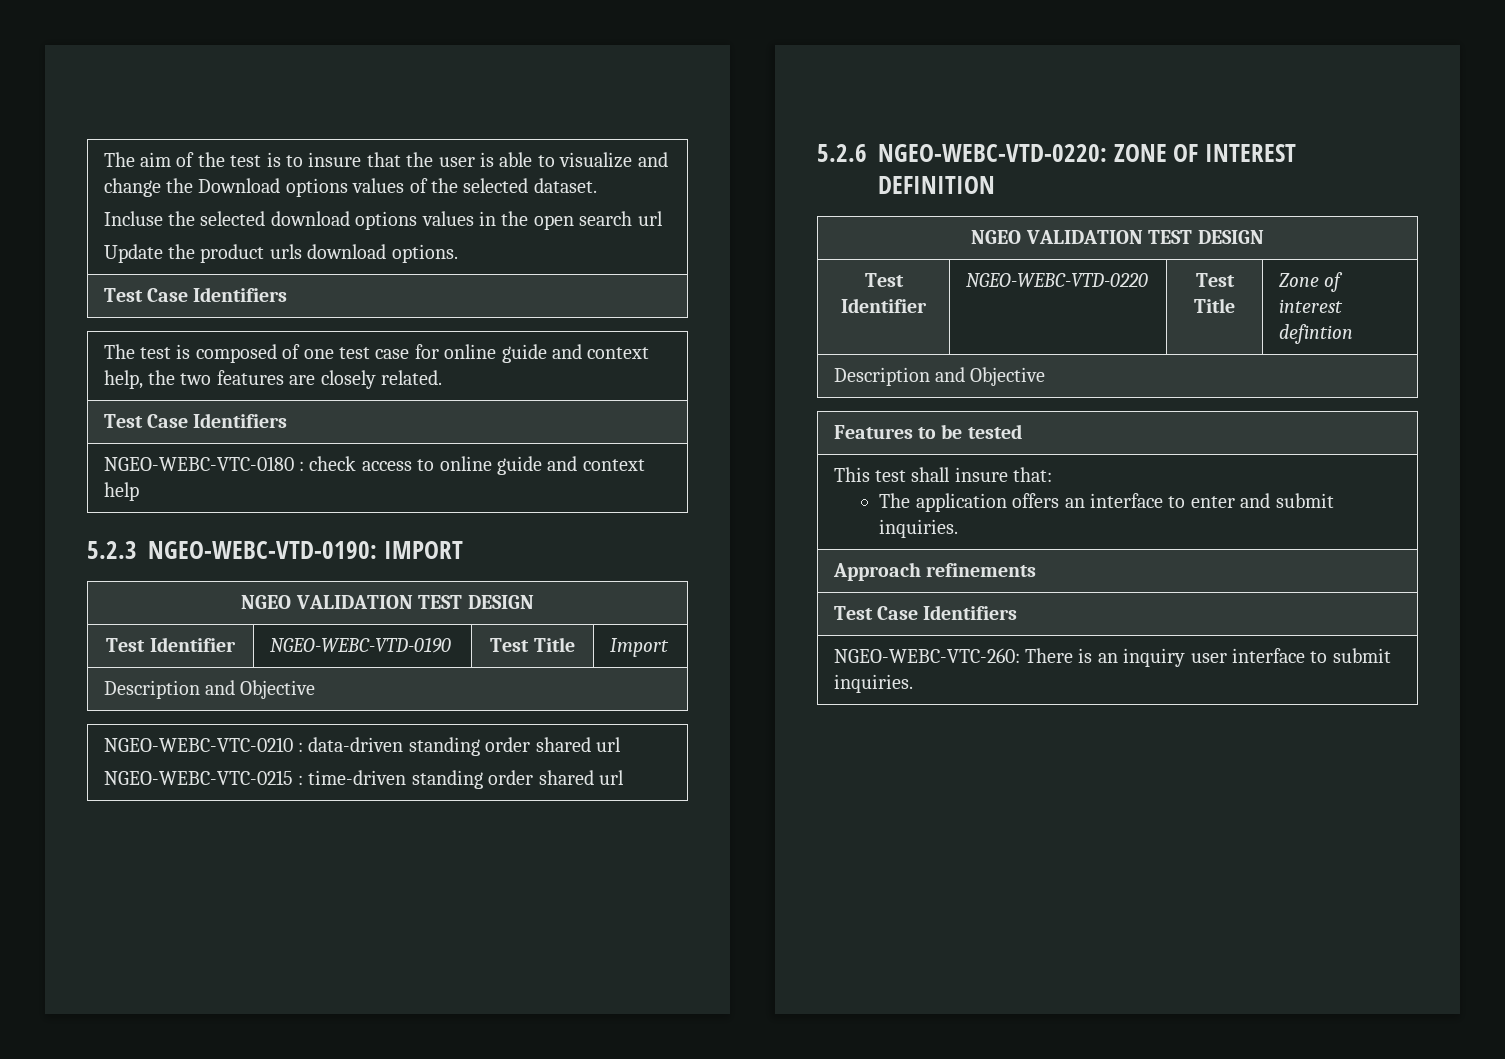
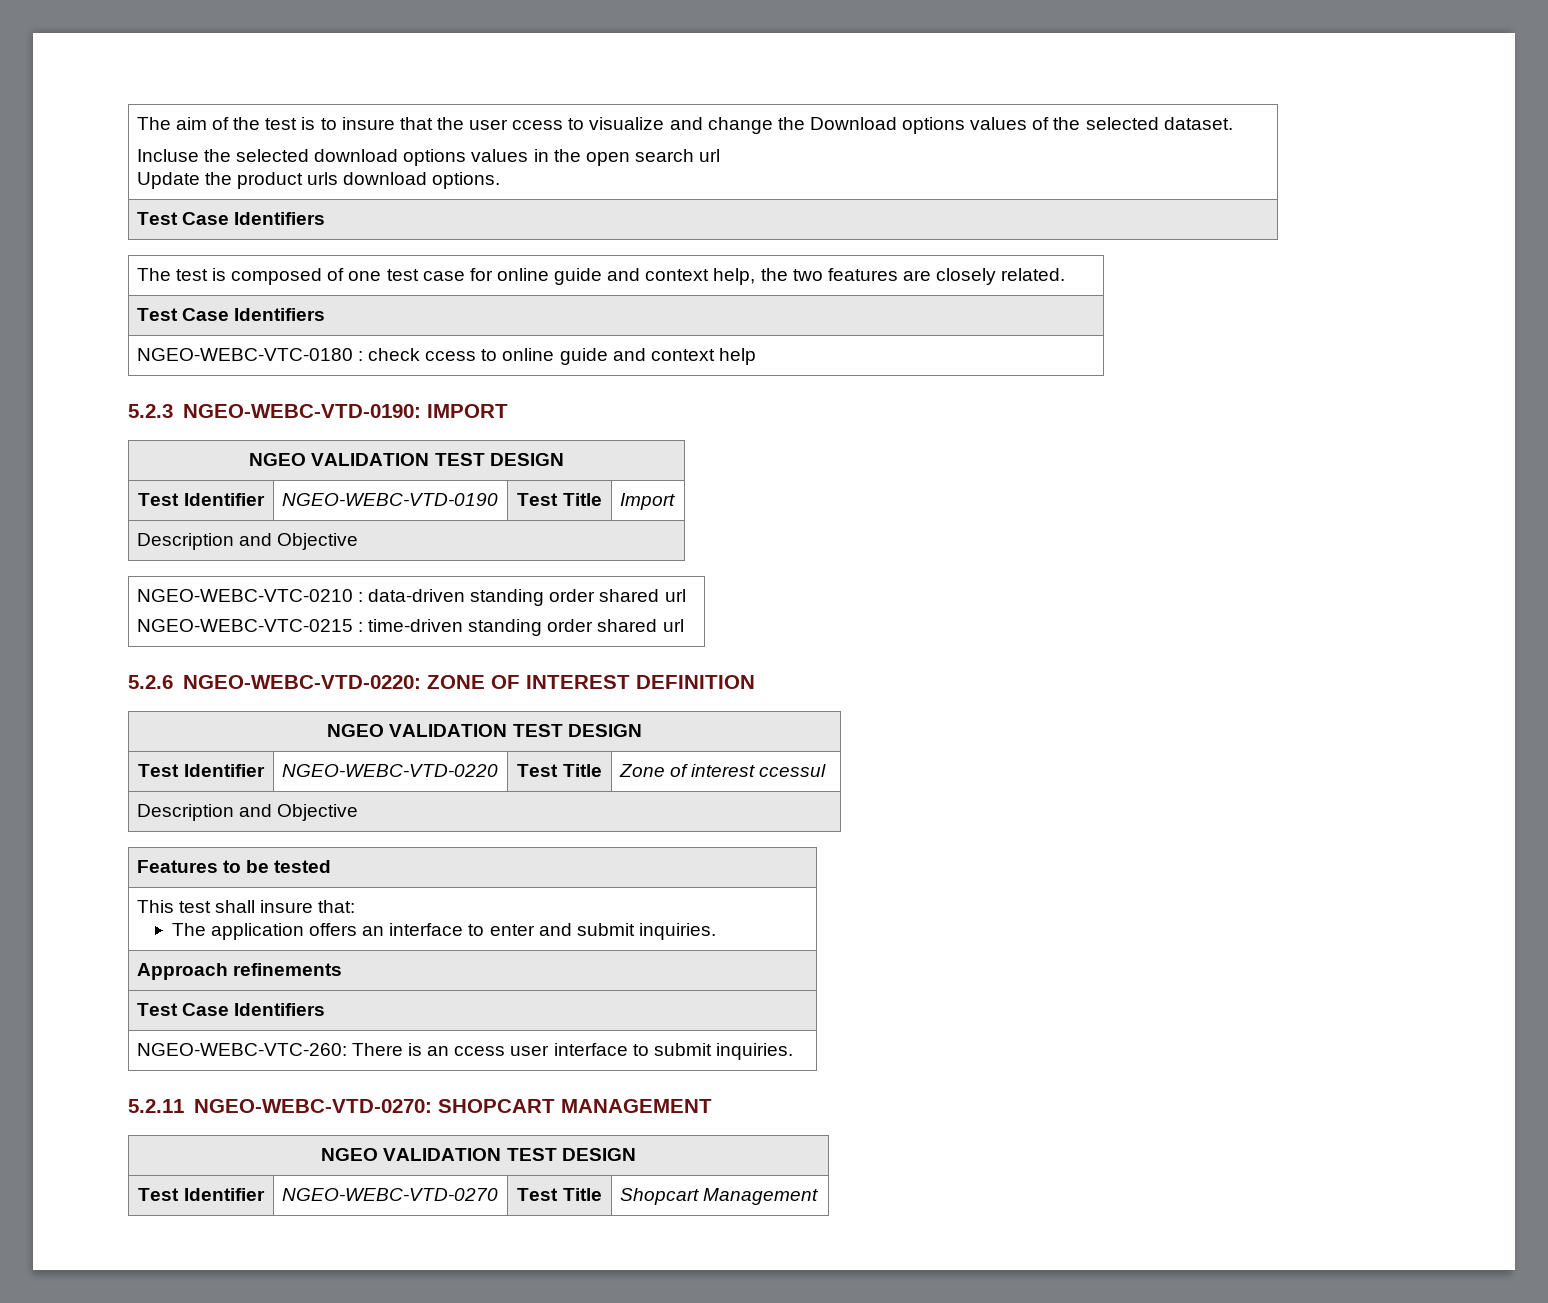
- The aim of the test is to insure that the user is able to visualize and change the Download options values of the selected dataset.
+ The aim of the test is to insure that the user ccess to visualize and change the Download options values of the selected dataset.
- NGEO-WEBC-VTC-0180 : check access to online guide and context help
+ NGEO-WEBC-VTC-0180 : check ccess to online guide and context help
- Test Identifier | NGEO-WEBC-VTD-0220 | Test Title | Zone of interest defintion
+ Test Identifier | NGEO-WEBC-VTD-0220 | Test Title | Zone of interest ccessul
- NGEO-WEBC-VTC-260: There is an inquiry user interface to submit inquiries.
+ NGEO-WEBC-VTC-260: There is an ccess user interface to submit inquiries.
+ 5.2.11 NGEO-WEBC-VTD-0270: SHOPCART MANAGEMENT
+ NGEO VALIDATION TEST DESIGN
+ Test Identifier | NGEO-WEBC-VTD-0270 | Test Title | Shopcart Management

